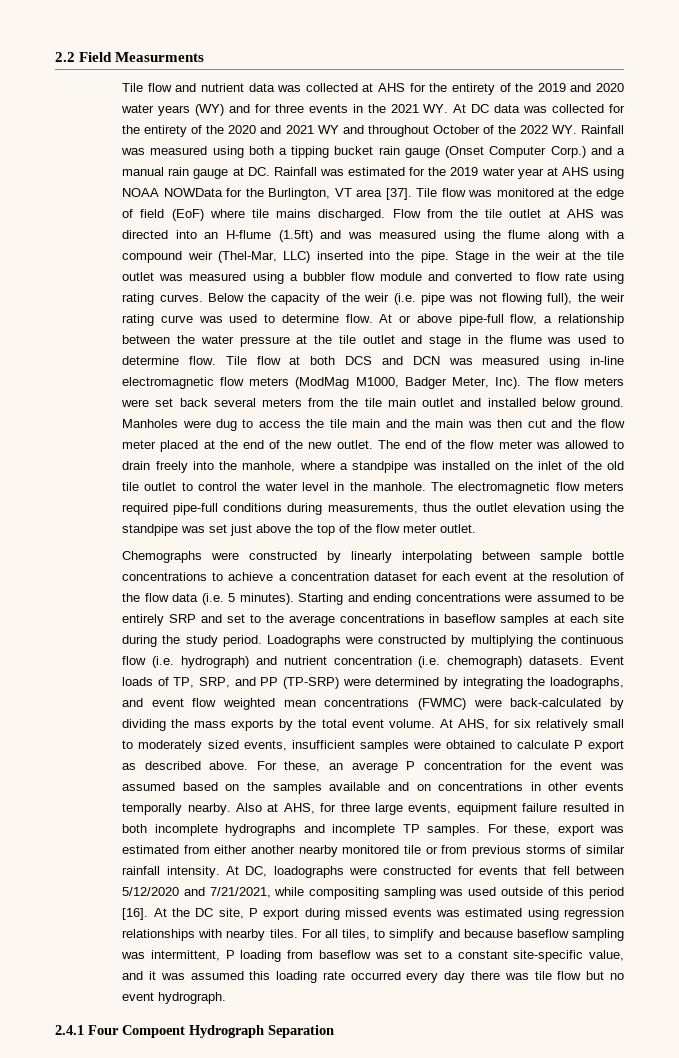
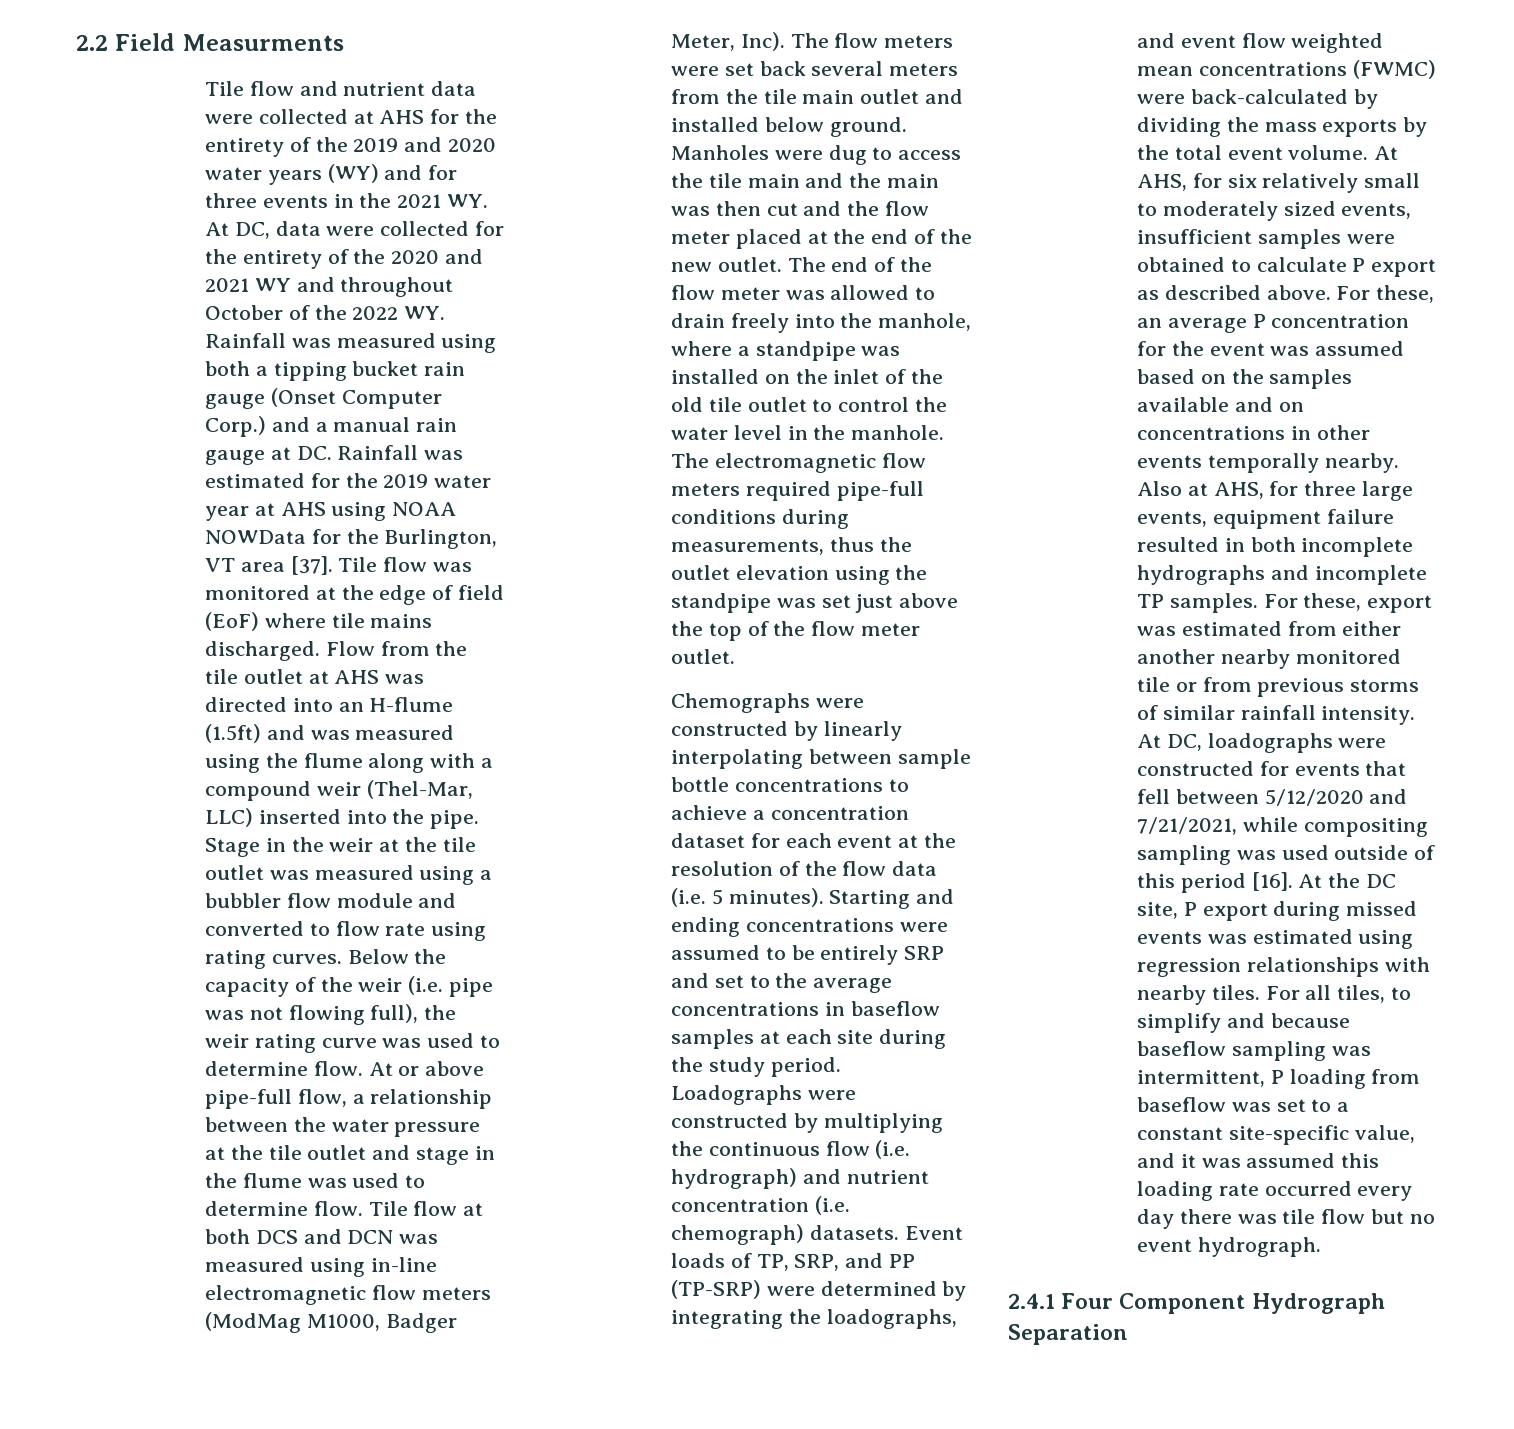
- Tile flow and nutrient data was collected at AHS for the entirety of the 2019 and 2020 water years (WY) and for three events in the 2021 WY. At DC data was collected for the entirety of the 2020 and 2021 WY and throughout October of the 2022 WY. Rainfall was measured using both a tipping bucket rain gauge (Onset Computer Corp.) and a manual rain gauge at DC. Rainfall was estimated for the 2019 water year at AHS using NOAA NOWData for the Burlington, VT area [37].
+ Tile flow and nutrient data were collected at AHS for the entirety of the 2019 and 2020 water years (WY) and for three events in the 2021 WY. At DC, data were collected for the entirety of the 2020 and 2021 WY and throughout October of the 2022 WY. Rainfall was measured using both a tipping bucket rain gauge (Onset Computer Corp.) and a manual rain gauge at DC. Rainfall was estimated for the 2019 water year at AHS using NOAA NOWData for the Burlington, VT area [37].
- 2.4.1 Four Compoent Hydrograph Separation
+ 2.4.1 Four Component Hydrograph Separation

